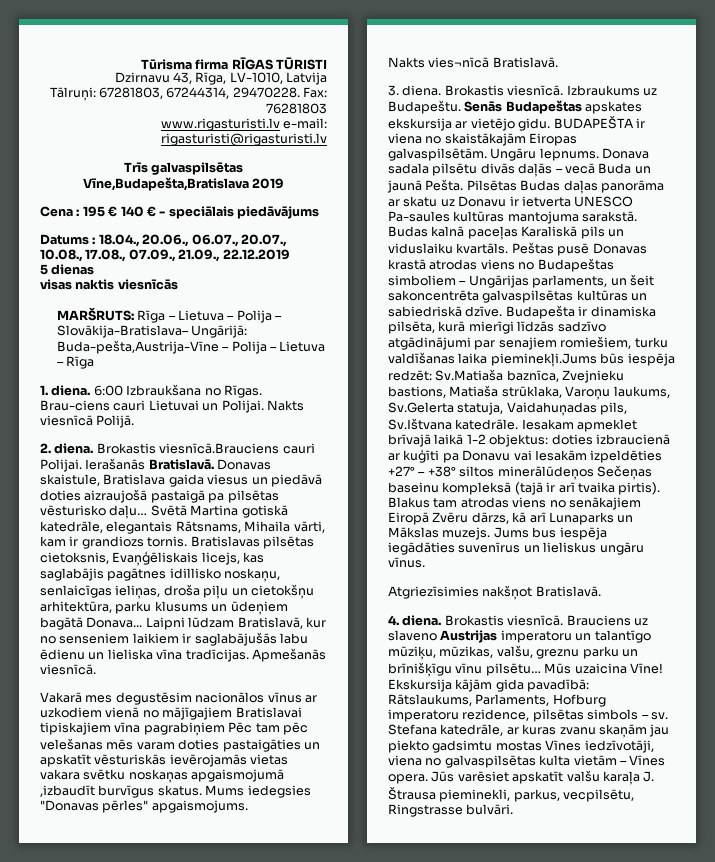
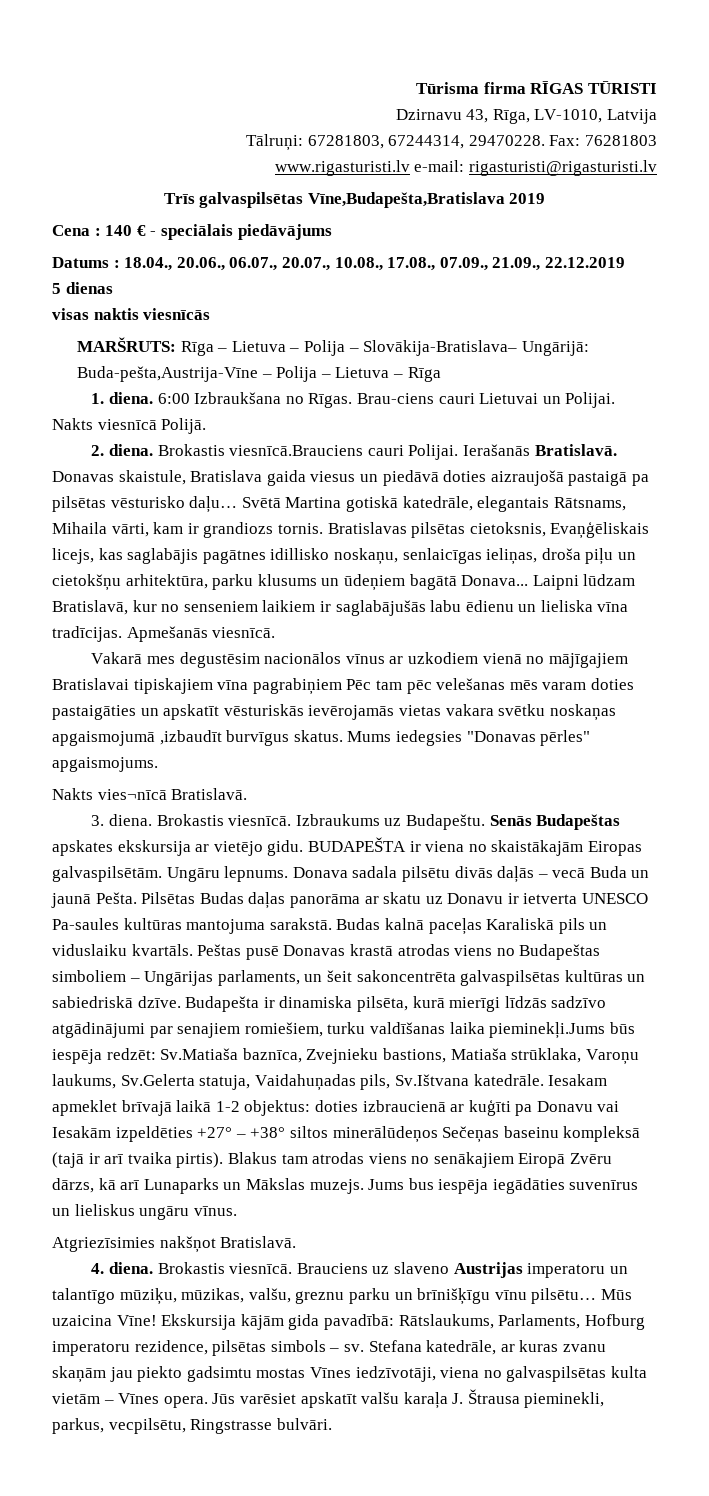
- Cena : 195 € 140 € - speciālais piedāvājums
+ Cena : 140 € - speciālais piedāvājums

